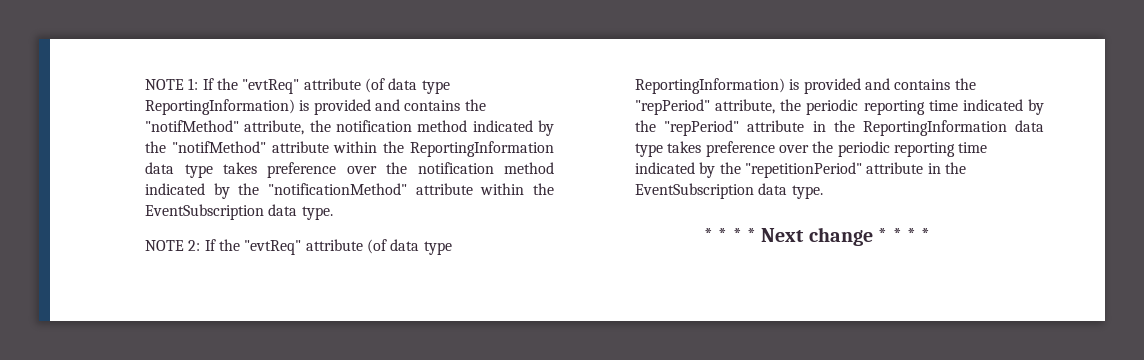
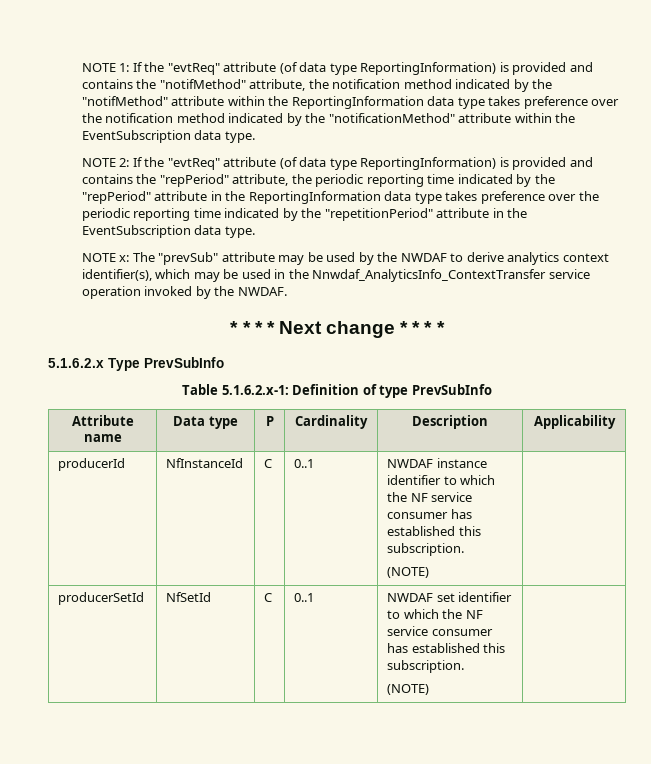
+ NOTE x: The "prevSub" attribute may be used by the NWDAF to derive analytics context identifier(s), which may be used in the Nnwdaf_AnalyticsInfo_ContextTransfer service operation invoked by the NWDAF.
+ 5.1.6.2.x Type PrevSubInfo
+ Table 5.1.6.2.x-1: Definition of type PrevSubInfo
+ Attribute name | Data type | P | Cardinality | Description | Applicability
+ producerId | NfInstanceId | C | 0..1 | NWDAF instance identifier to which the NF service consumer has established this subscription.
+ (NOTE) |
+ producerSetId | NfSetId | C | 0..1 | NWDAF set identifier to which the NF service consumer has established this subscription.
+ (NOTE) |

